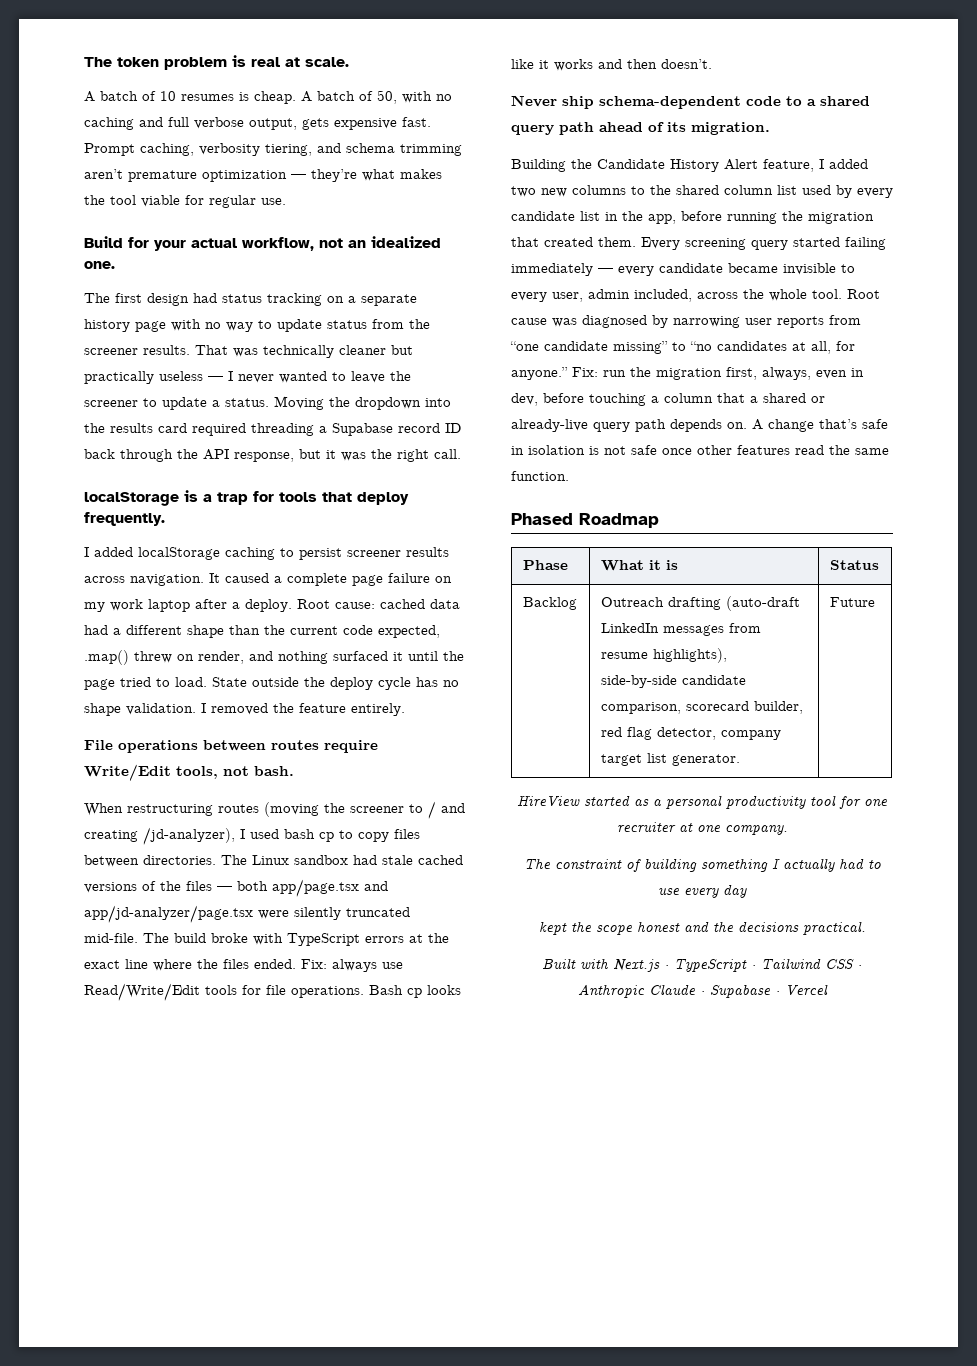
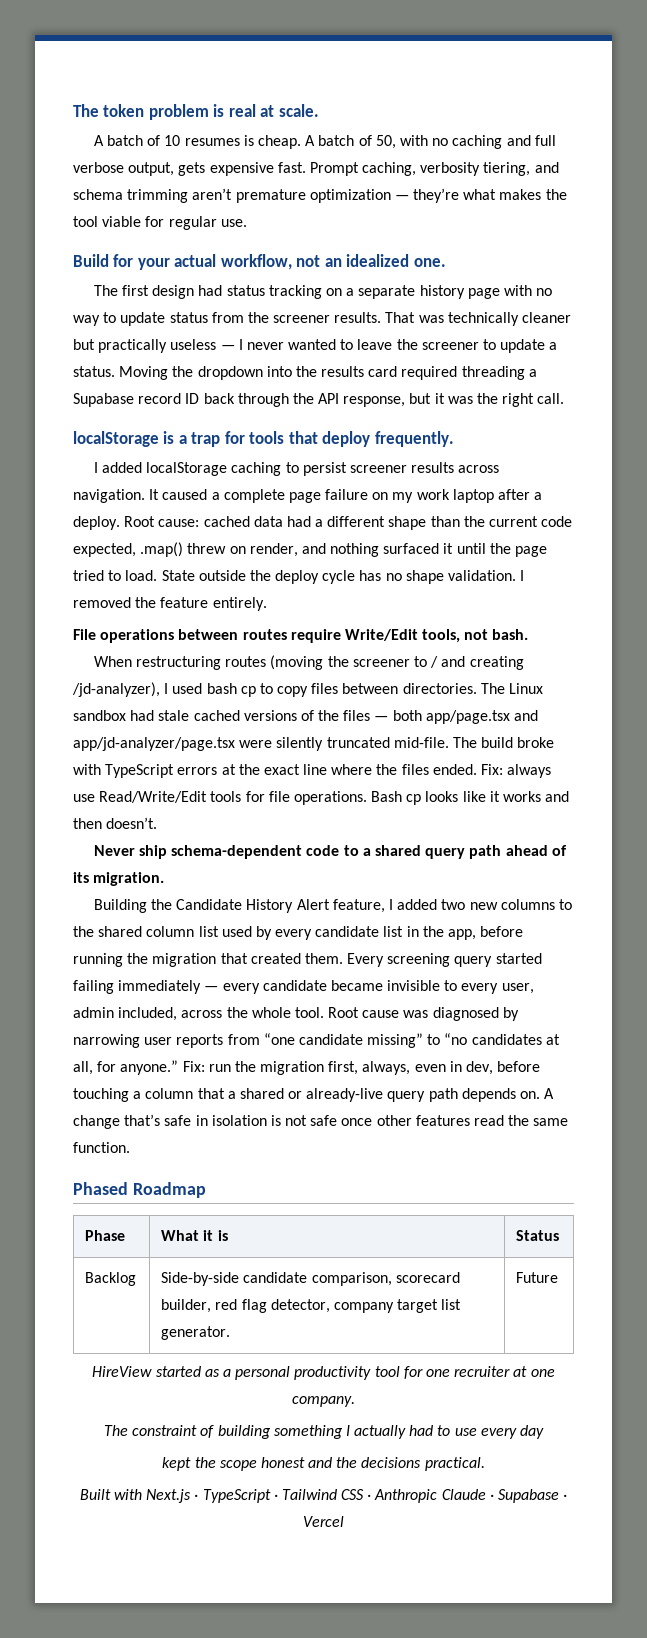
- Backlog | Outreach drafting (auto-draft LinkedIn messages from resume highlights), side-by-side candidate comparison, scorecard builder, red flag detector, company target list generator. | Future
+ Backlog | Side-by-side candidate comparison, scorecard builder, red flag detector, company target list generator. | Future

